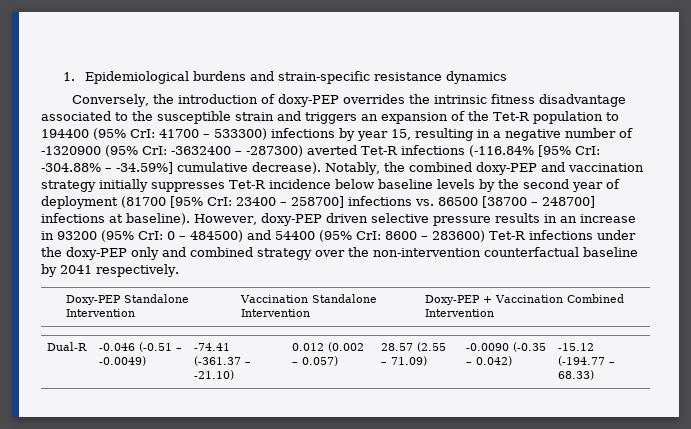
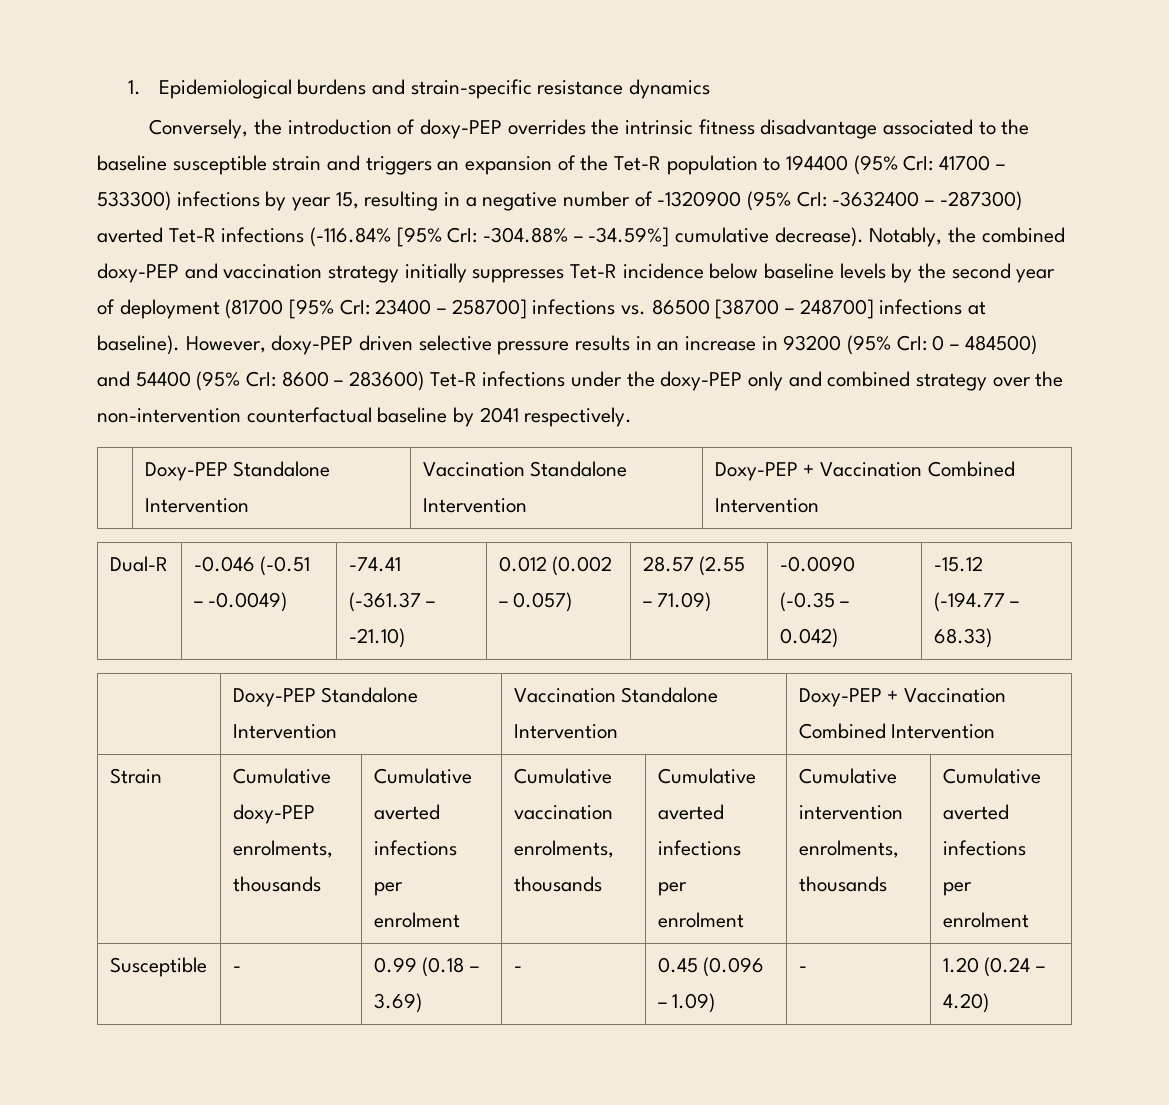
- Conversely, the introduction of doxy-PEP overrides the intrinsic fitness disadvantage associated to the susceptible strain and triggers an expansion of the Tet-R population to 194400 (95% CrI: 41700 – 533300) infections by year 15, resulting in a negative number of -1320900 (95% CrI: -3632400 – -287300) averted Tet-R infections (-116.84% [95% CrI: -304.88% – -34.59%] cumulative decrease).
+ Conversely, the introduction of doxy-PEP overrides the intrinsic fitness disadvantage associated to the baseline susceptible strain and triggers an expansion of the Tet-R population to 194400 (95% CrI: 41700 – 533300) infections by year 15, resulting in a negative number of -1320900 (95% CrI: -3632400 – -287300) averted Tet-R infections (-116.84% [95% CrI: -304.88% – -34.59%] cumulative decrease).
  Dual-R | -0.046 (-0.51 – -0.0049) | -74.41 (-361.37 – -21.10) | 0.012 (0.002 – 0.057) | 28.57 (2.55 – 71.09) | -0.0090 (-0.35 – 0.042) | -15.12 (-194.77 – 68.33)
+ | Doxy-PEP Standalone Intervention | Vaccination Standalone Intervention | Doxy-PEP + Vaccination Combined Intervention
+ Strain | Cumulative doxy-PEP enrolments, thousands | Cumulative averted infections per enrolment | Cumulative vaccination enrolments, thousands | Cumulative averted infections per enrolment | Cumulative intervention enrolments, thousands | Cumulative averted infections per enrolment
+ Susceptible | - | 0.99 (0.18 – 3.69) | - | 0.45 (0.096 – 1.09) | - | 1.20 (0.24 – 4.20)

